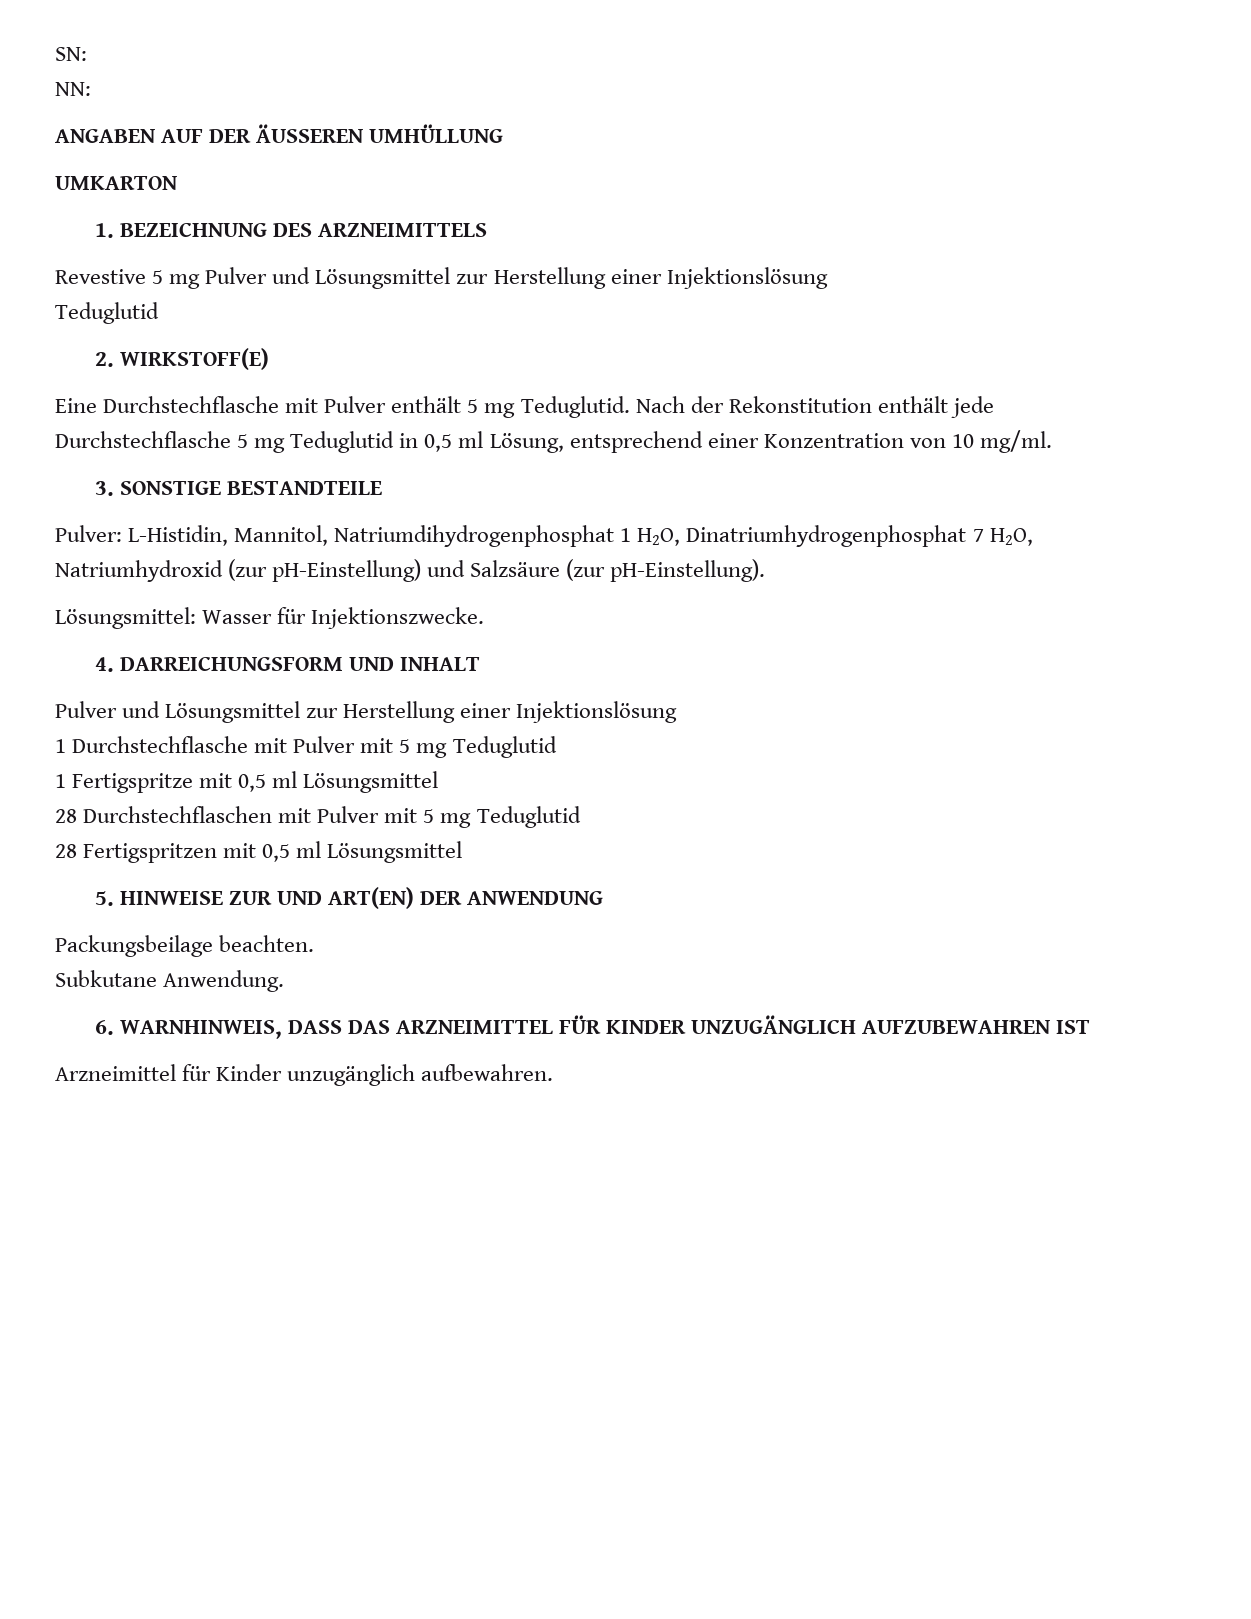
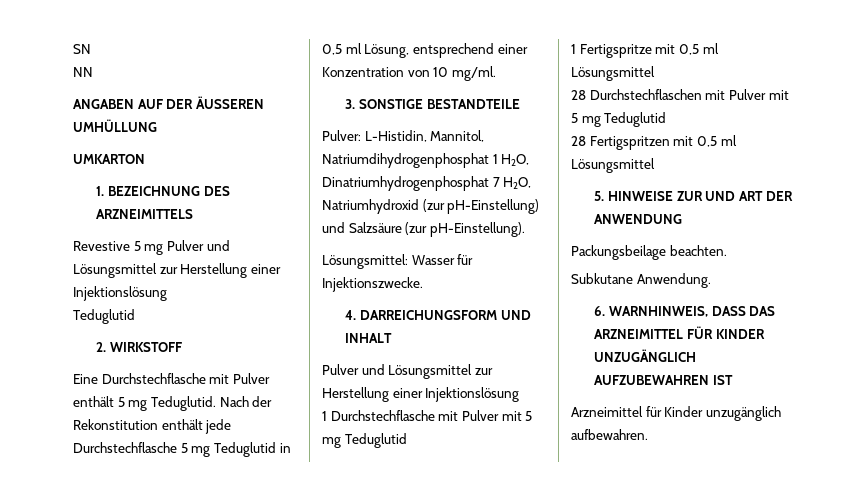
- SN:
- NN:
+ SN
+ NN
- 2. WIRKSTOFF(E)
+ 2. WIRKSTOFF
- 5. HINWEISE ZUR UND ART(EN) DER ANWENDUNG
+ 5. HINWEISE ZUR UND ART DER ANWENDUNG

